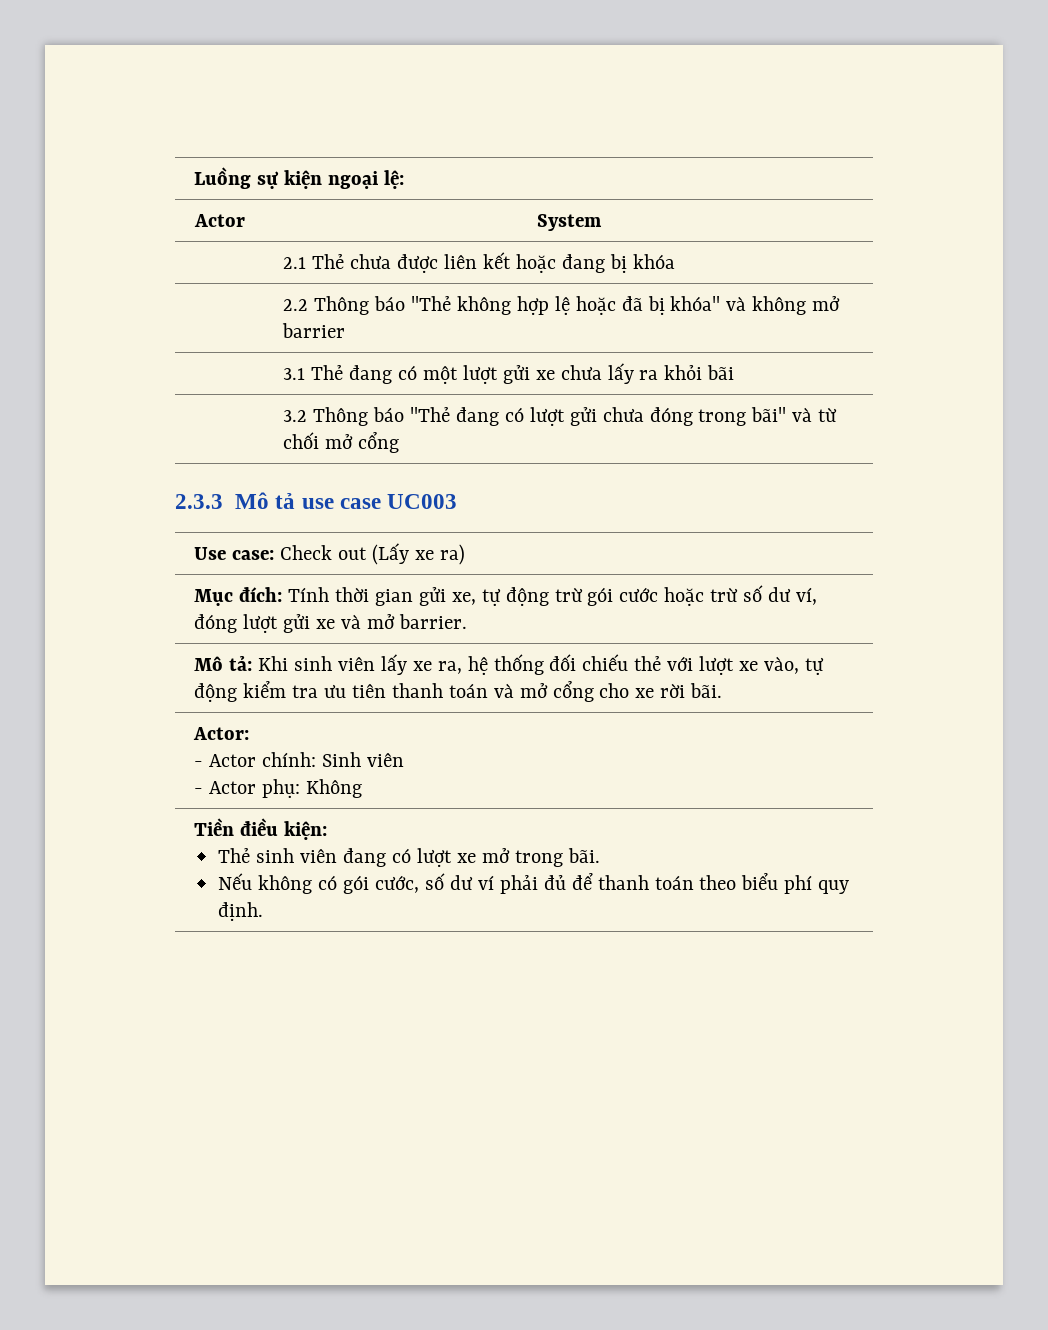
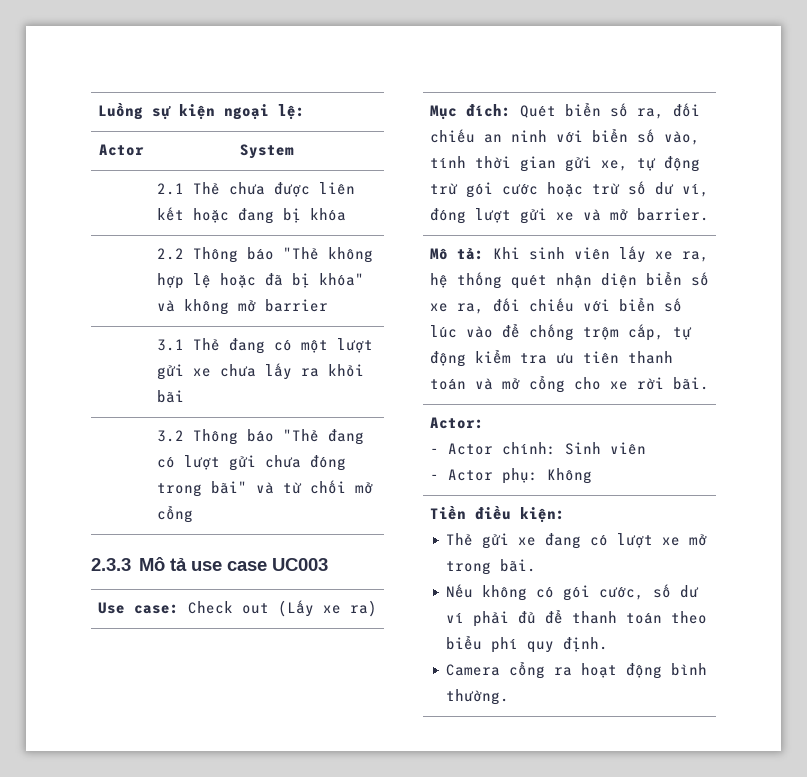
- Mục đích: Tính thời gian gửi xe, tự động trừ gói cước hoặc trừ số dư ví, đóng lượt gửi xe và mở barrier.
+ Mục đích: Quét biển số ra, đối chiếu an ninh với biển số vào, tính thời gian gửi xe, tự động trừ gói cước hoặc trừ số dư ví, đóng lượt gửi xe và mở barrier.
- Mô tả: Khi sinh viên lấy xe ra, hệ thống đối chiếu thẻ với lượt xe vào, tự động kiểm tra ưu tiên thanh toán và mở cổng cho xe rời bãi.
+ Mô tả: Khi sinh viên lấy xe ra, hệ thống quét nhận diện biển số xe ra, đối chiếu với biển số lúc vào để chống trộm cắp, tự động kiểm tra ưu tiên thanh toán và mở cổng cho xe rời bãi.
  Tiền điều kiện:
- Thẻ sinh viên đang có lượt xe mở trong bãi.
+ Thẻ gửi xe đang có lượt xe mở trong bãi.
  Nếu không có gói cước, số dư ví phải đủ để thanh toán theo biểu phí quy định.
+ Camera cổng ra hoạt động bình thường.

